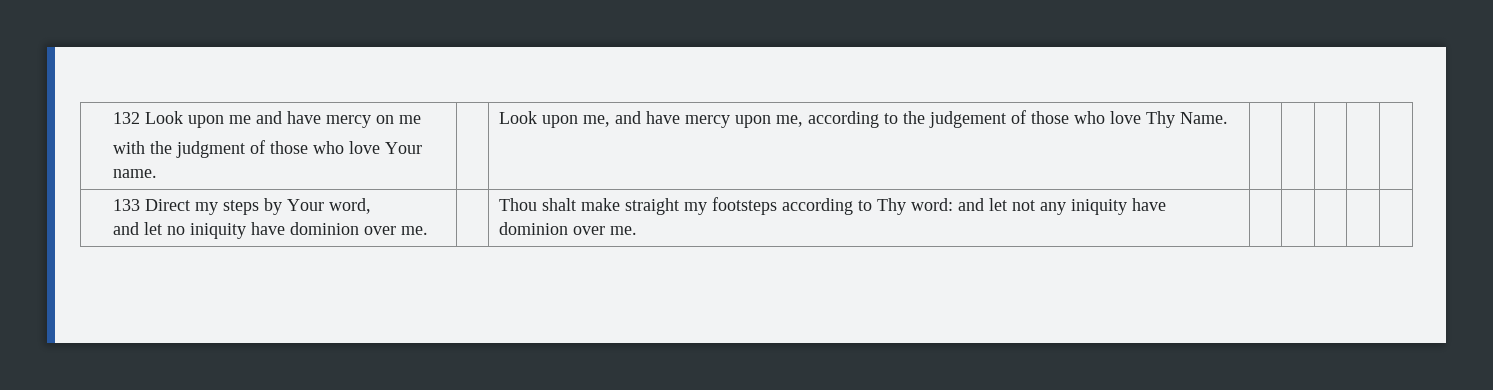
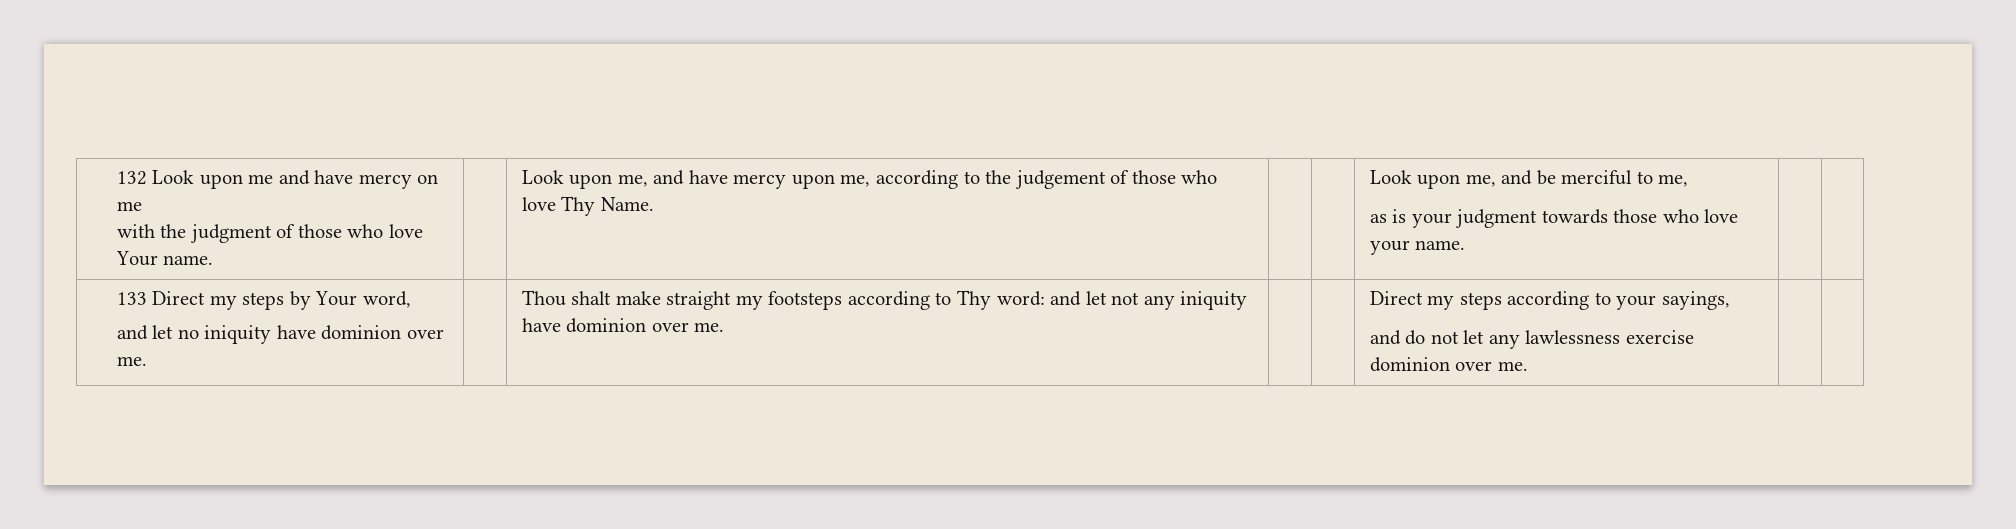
+ Look upon me, and be merciful to me,
+ as is your judgment towards those who love your name.
+ Direct my steps according to your sayings,
+ and do not let any lawlessness exercise dominion over me.

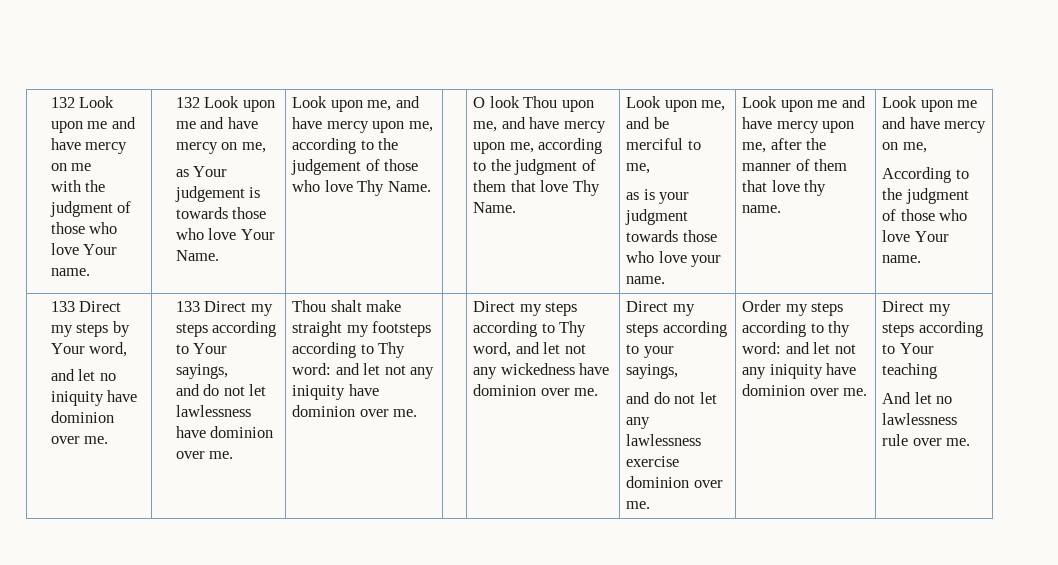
+ 132 Look upon me and have mercy on me,
+ as Your judgement is towards those who love Your Name.
+ O look Thou upon me, and have mercy upon me, according to the judgment of them that love Thy Name.
+ Look upon me and have mercy upon me, after the manner of them that love thy name. | Look upon me and have mercy on me,
+ According to the judgment of those who love Your name.
+ 133 Direct my steps according to Your sayings,
+ and do not let lawlessness have dominion over me.
+ Direct my steps according to Thy word, and let not any wickedness have dominion over me.
+ Order my steps according to thy word: and let not any iniquity have dominion over me. | Direct my steps according to Your teaching
+ And let no lawlessness rule over me.

